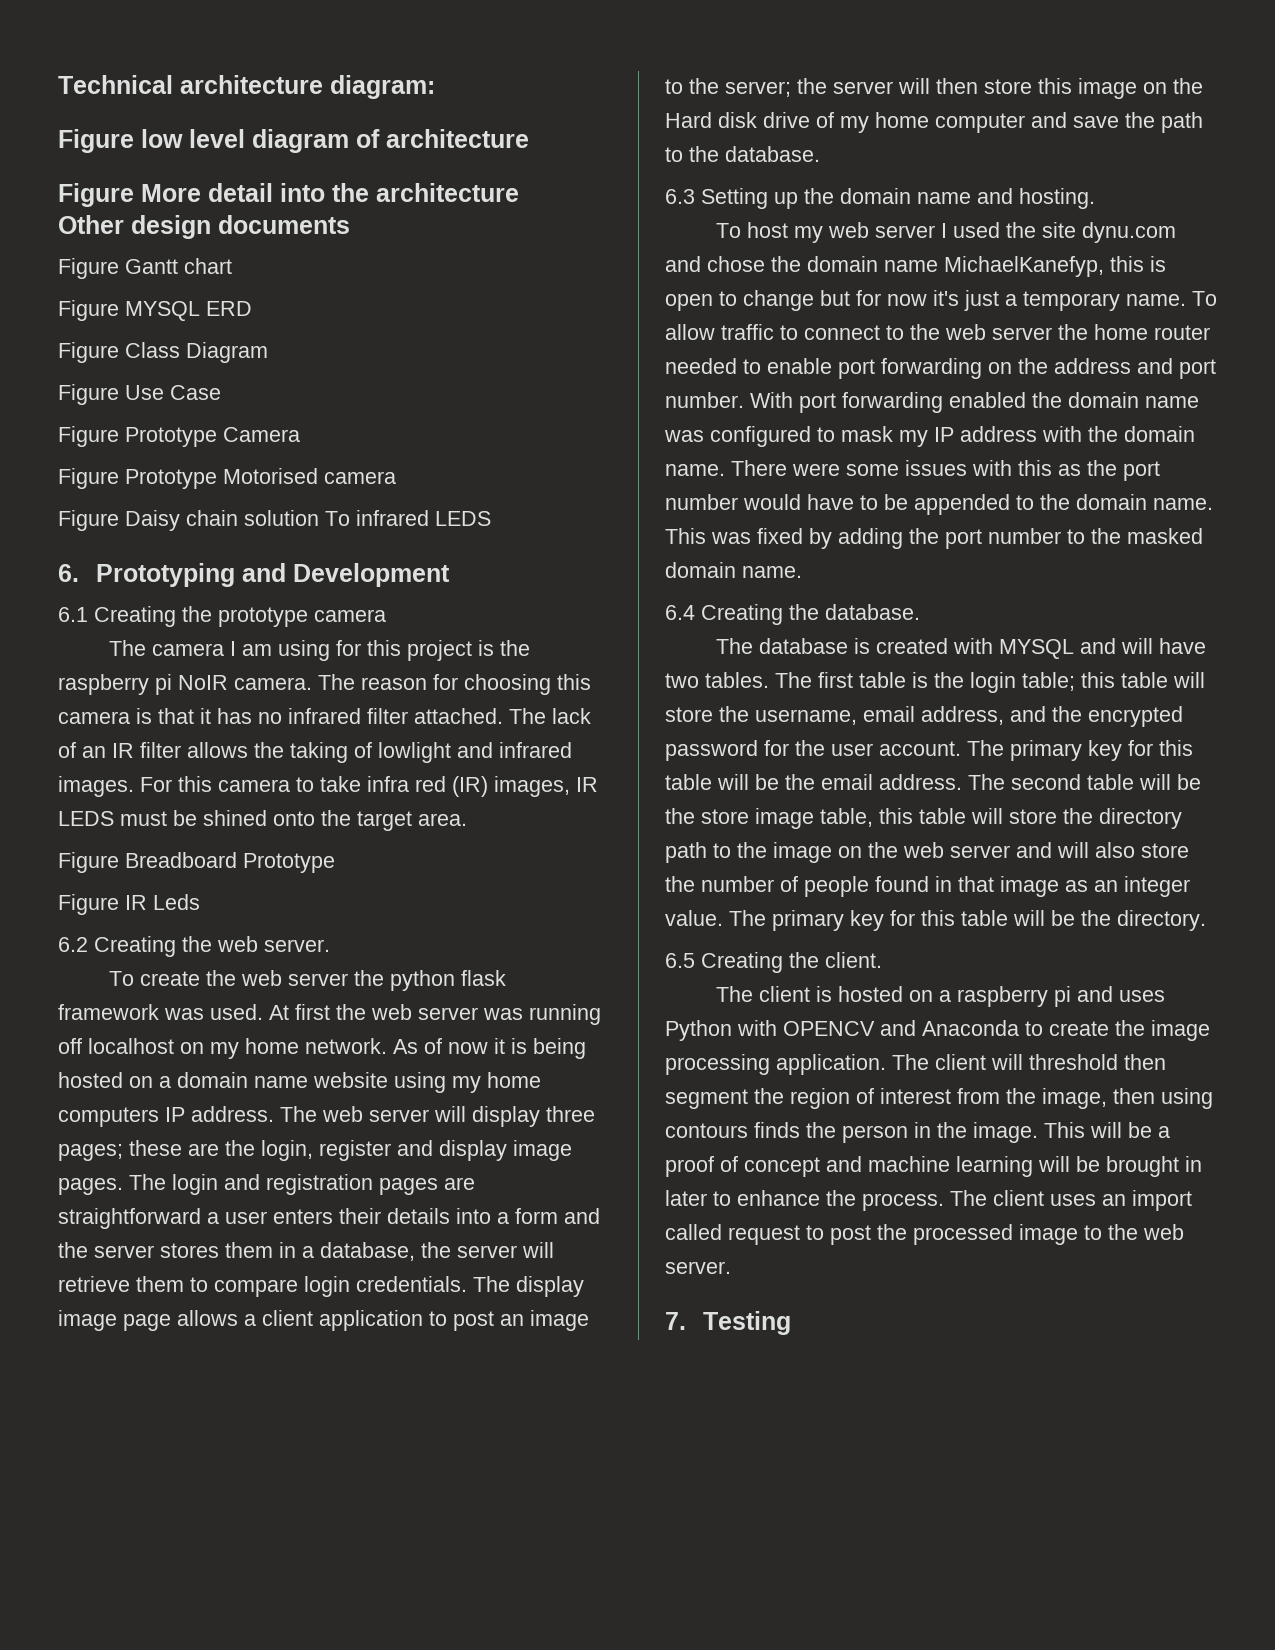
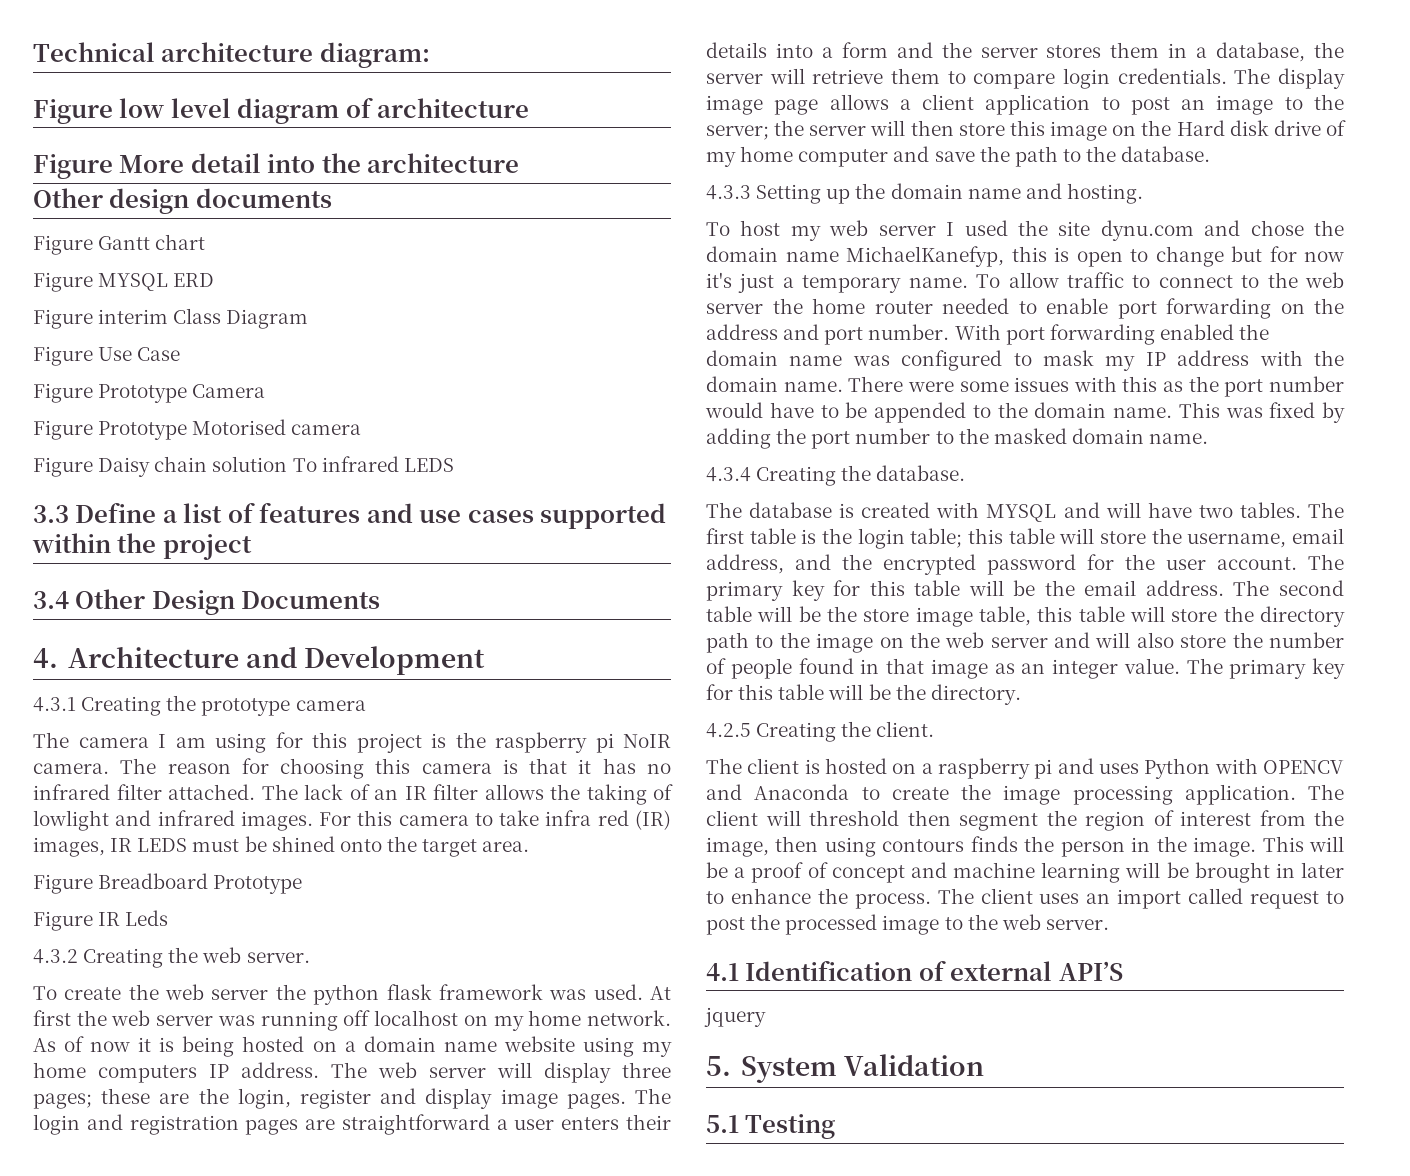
- Figure Class Diagram
+ Figure interim Class Diagram
- 6. Prototyping and Development
+ 3.3 Define a list of features and use cases supported within the project
+ 3.4 Other Design Documents
+ 4. Architecture and Development
- 6.1 Creating the prototype camera
+ 4.3.1 Creating the prototype camera
- 6.2 Creating the web server.
+ 4.3.2 Creating the web server.
- 6.3 Setting up the domain name and hosting.
+ 4.3.3 Setting up the domain name and hosting.
- 6.4 Creating the database.
+ 4.3.4 Creating the database.
- 6.5 Creating the client.
+ 4.2.5 Creating the client.
- 7. Testing
+ 4.1 Identification of external API’S
+ jquery
+ 5. System Validation
+ 5.1 Testing

